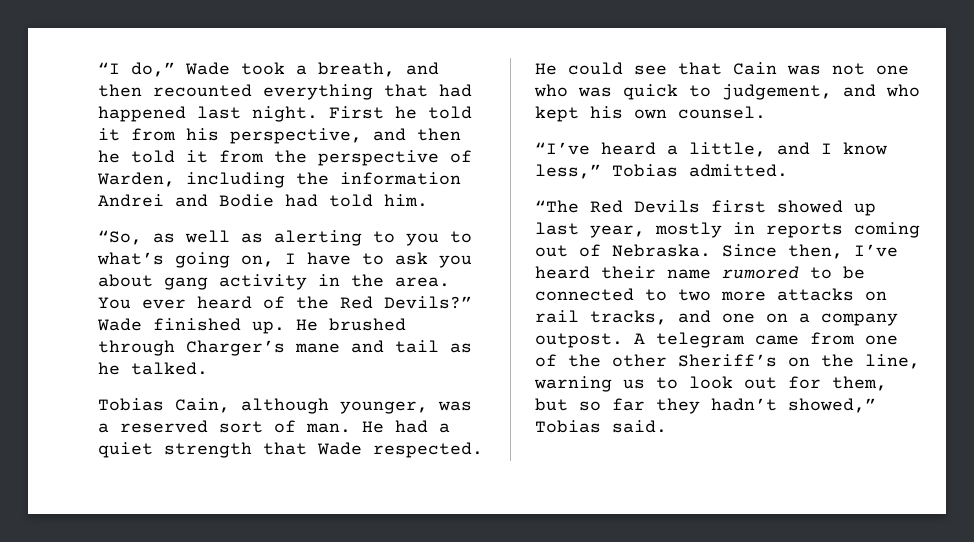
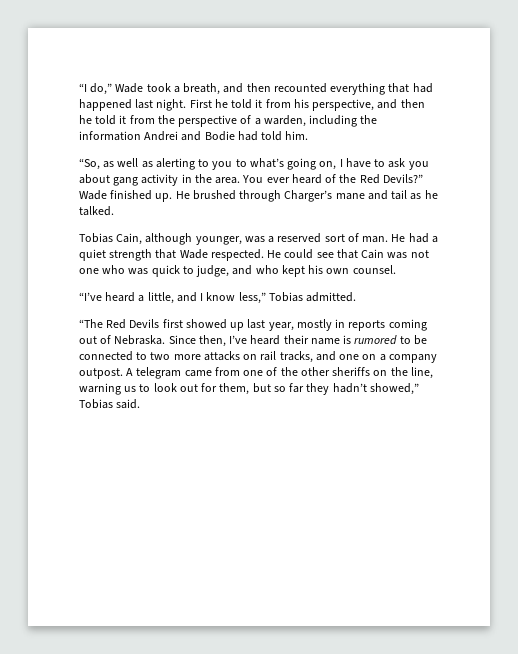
- First he told it from his perspective, and then he told it from the perspective of Warden, including the information Andrei and Bodie had told him.
+ First he told it from his perspective, and then he told it from the perspective of a warden, including the information Andrei and Bodie had told him.
- He could see that Cain was not one who was quick to judgement, and who kept his own counsel.
+ He could see that Cain was not one who was quick to judge, and who kept his own counsel.
- Since then, I’ve heard their name rumored to be connected to two more attacks on rail tracks, and one on a company outpost.
+ Since then, I’ve heard their name is rumored to be connected to two more attacks on rail tracks, and one on a company outpost.
- A telegram came from one of the other Sheriff’s on the line, warning us to look out for them, but so far they hadn’t showed,” Tobias said.
+ A telegram came from one of the other sheriffs on the line, warning us to look out for them, but so far they hadn’t showed,” Tobias said.

